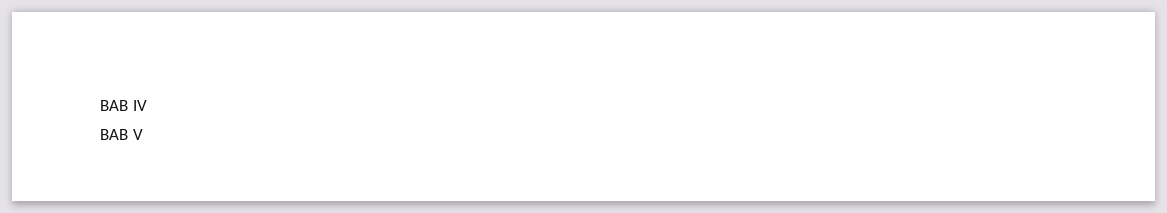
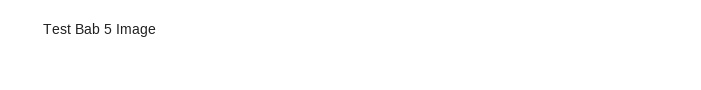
- BAB IV
- BAB V
+ Test Bab 5 Image

